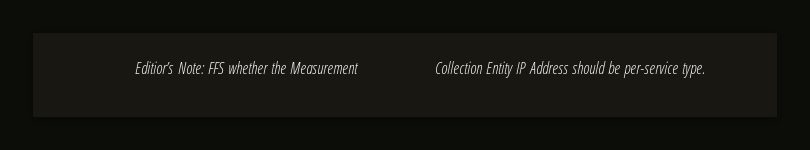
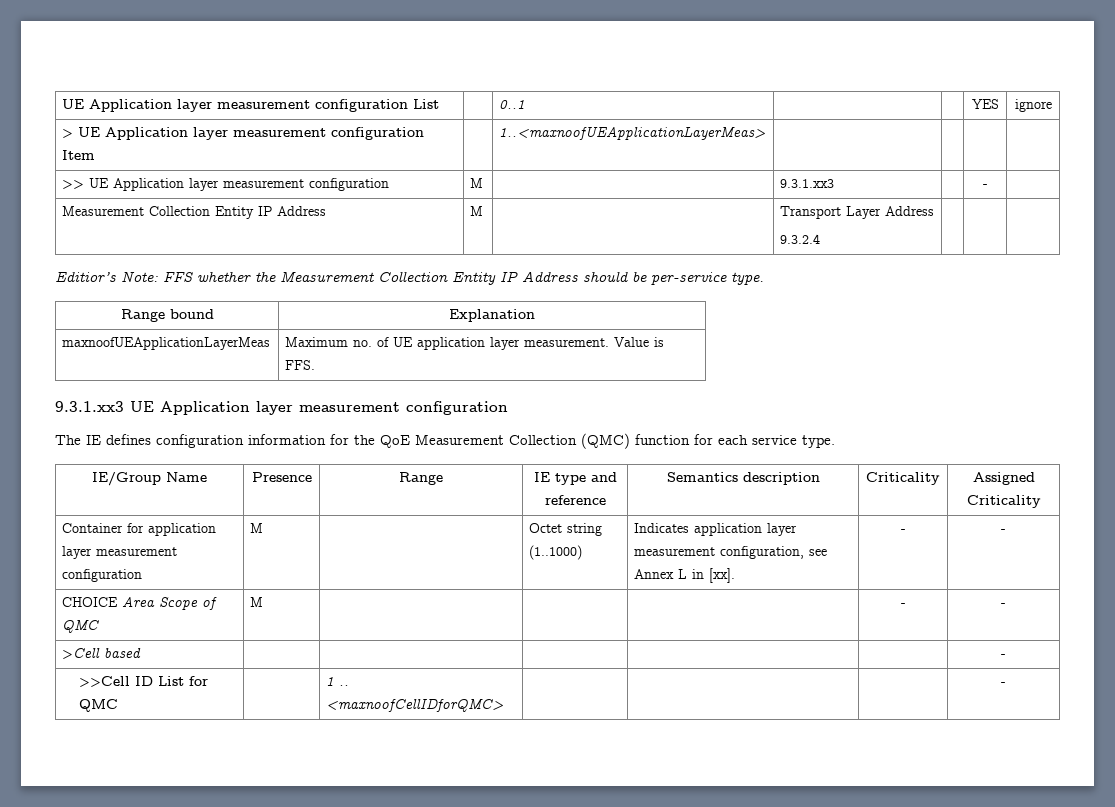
+ UE Application layer measurement configuration List | | 0..1 | | | YES | ignore
+ > UE Application layer measurement configuration Item | | 1..<maxnoofUEApplicationLayerMeas> | | | |
+ >> UE Application layer measurement configuration | M | | 9.3.1.xx3 | | - |
+ Measurement Collection Entity IP Address | M | | Transport Layer Address
+ 9.3.2.4 | | |
+ Range bound | Explanation
+ maxnoofUEApplicationLayerMeas | Maximum no. of UE application layer measurement. Value is FFS.
+ 9.3.1.xx3 UE Application layer measurement configuration
+ The IE defines configuration information for the QoE Measurement Collection (QMC) function for each service type.
+ IE/Group Name | Presence | Range | IE type and reference | Semantics description | Criticality | Assigned Criticality
+ Container for application layer measurement configuration | M | | Octet string (1..1000) | Indicates application layer measurement configuration, see Annex L in [xx]. | - | -
+ CHOICE Area Scope of QMC | M | | | | - | -
+ >Cell based | | | | | | -
+ >>Cell ID List for QMC | | 1 .. <maxnoofCellIDforQMC> | | | | -

